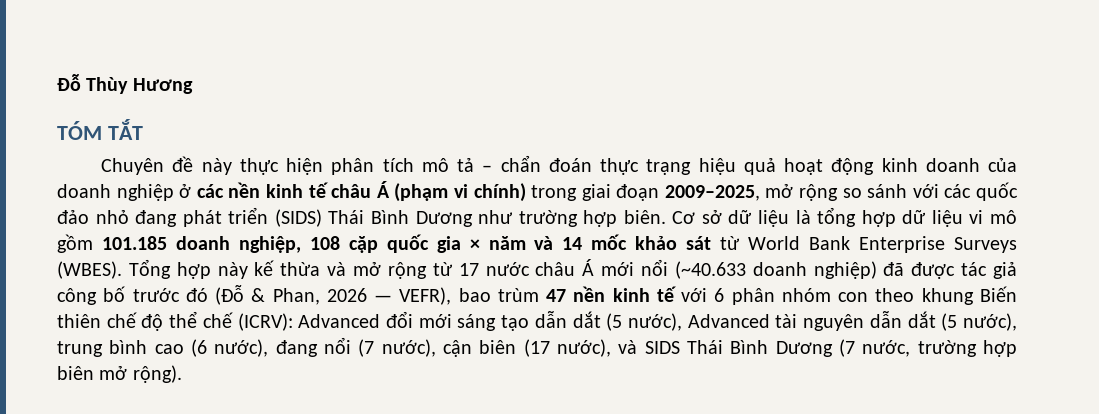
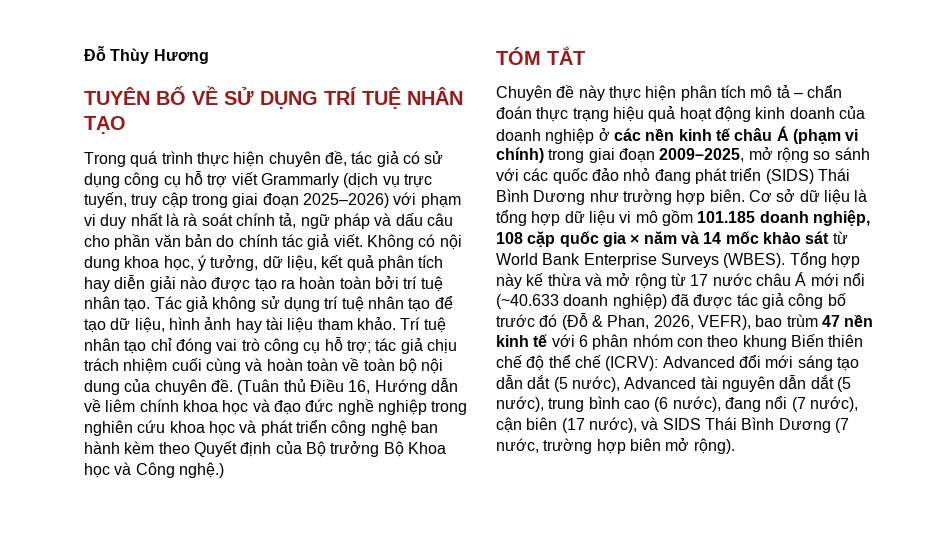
+ TUYÊN BỐ VỀ SỬ DỤNG TRÍ TUỆ NHÂN TẠO
+ Trong quá trình thực hiện chuyên đề, tác giả có sử dụng công cụ hỗ trợ viết Grammarly (dịch vụ trực tuyến, truy cập trong giai đoạn 2025–2026) với phạm vi duy nhất là rà soát chính tả, ngữ pháp và dấu câu cho phần văn bản do chính tác giả viết. Không có nội dung khoa học, ý tưởng, dữ liệu, kết quả phân tích hay diễn giải nào được tạo ra hoàn toàn bởi trí tuệ nhân tạo. Tác giả không sử dụng trí tuệ nhân tạo để tạo dữ liệu, hình ảnh hay tài liệu tham khảo. Trí tuệ nhân tạo chỉ đóng vai trò công cụ hỗ trợ; tác giả chịu trách nhiệm cuối cùng và hoàn toàn về toàn bộ nội dung của chuyên đề. (Tuân thủ Điều 16, Hướng dẫn về liêm chính khoa học và đạo đức nghề nghiệp trong nghiên cứu khoa học và phát triển công nghệ ban hành kèm theo Quyết định của Bộ trưởng Bộ Khoa học và Công nghệ.)
- Tổng hợp này kế thừa và mở rộng từ 17 nước châu Á mới nổi (~40.633 doanh nghiệp) đã được tác giả công bố trước đó (Đỗ & Phan, 2026 — VEFR), bao trùm 47 nền kinh tế với 6 phân nhóm con theo khung Biến thiên chế độ thể chế (ICRV):
+ Tổng hợp này kế thừa và mở rộng từ 17 nước châu Á mới nổi (~40.633 doanh nghiệp) đã được tác giả công bố trước đó (Đỗ & Phan, 2026, VEFR), bao trùm 47 nền kinh tế với 6 phân nhóm con theo khung Biến thiên chế độ thể chế (ICRV):

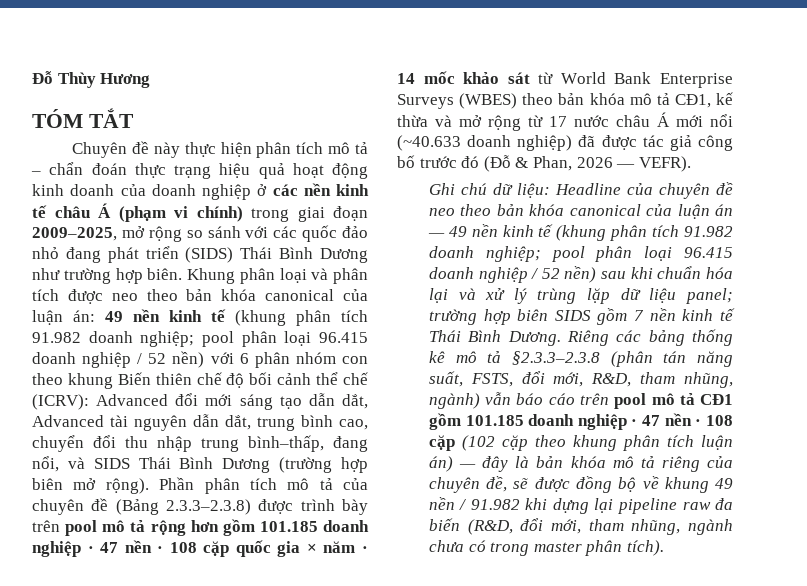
- TUYÊN BỐ VỀ SỬ DỤNG TRÍ TUỆ NHÂN TẠO
- Trong quá trình thực hiện chuyên đề, tác giả có sử dụng công cụ hỗ trợ viết Grammarly (dịch vụ trực tuyến, truy cập trong giai đoạn 2025–2026) với phạm vi duy nhất là rà soát chính tả, ngữ pháp và dấu câu cho phần văn bản do chính tác giả viết. Không có nội dung khoa học, ý tưởng, dữ liệu, kết quả phân tích hay diễn giải nào được tạo ra hoàn toàn bởi trí tuệ nhân tạo. Tác giả không sử dụng trí tuệ nhân tạo để tạo dữ liệu, hình ảnh hay tài liệu tham khảo. Trí tuệ nhân tạo chỉ đóng vai trò công cụ hỗ trợ; tác giả chịu trách nhiệm cuối cùng và hoàn toàn về toàn bộ nội dung của chuyên đề. (Tuân thủ Điều 16, Hướng dẫn về liêm chính khoa học và đạo đức nghề nghiệp trong nghiên cứu khoa học và phát triển công nghệ ban hành kèm theo Quyết định của Bộ trưởng Bộ Khoa học và Công nghệ.)
- Cơ sở dữ liệu là tổng hợp dữ liệu vi mô gồm 101.185 doanh nghiệp, 108 cặp quốc gia × năm và 14 mốc khảo sát từ World Bank Enterprise Surveys (WBES). Tổng hợp này kế thừa và mở rộng từ 17 nước châu Á mới nổi (~40.633 doanh nghiệp) đã được tác giả công bố trước đó (Đỗ & Phan, 2026, VEFR), bao trùm 47 nền kinh tế với 6 phân nhóm con theo khung Biến thiên chế độ thể chế (ICRV): Advanced đổi mới sáng tạo dẫn dắt (5 nước), Advanced tài nguyên dẫn dắt (5 nước), trung bình cao (6 nước), đang nổi (7 nước), cận biên (17 nước), và SIDS Thái Bình Dương (7 nước, trường hợp biên mở rộng).
+ Khung phân loại và phân tích được neo theo bản khóa canonical của luận án: 49 nền kinh tế (khung phân tích 91.982 doanh nghiệp; pool phân loại 96.415 doanh nghiệp / 52 nền) với 6 phân nhóm con theo khung Biến thiên chế độ bối cảnh thể chế (ICRV): Advanced đổi mới sáng tạo dẫn dắt, Advanced tài nguyên dẫn dắt, trung bình cao, chuyển đổi thu nhập trung bình–thấp, đang nổi, và SIDS Thái Bình Dương (trường hợp biên mở rộng). Phần phân tích mô tả của chuyên đề (Bảng 2.3.3–2.3.8) được trình bày trên pool mô tả rộng hơn gồm 101.185 doanh nghiệp · 47 nền · 108 cặp quốc gia × năm · 14 mốc khảo sát từ World Bank Enterprise Surveys (WBES) theo bản khóa mô tả CĐ1, kế thừa và mở rộng từ 17 nước châu Á mới nổi (~40.633 doanh nghiệp) đã được tác giả công bố trước đó (Đỗ & Phan, 2026 — VEFR).
+ Ghi chú dữ liệu: Headline của chuyên đề neo theo bản khóa canonical của luận án — 49 nền kinh tế (khung phân tích 91.982 doanh nghiệp; pool phân loại 96.415 doanh nghiệp / 52 nền) sau khi chuẩn hóa lại và xử lý trùng lặp dữ liệu panel; trường hợp biên SIDS gồm 7 nền kinh tế Thái Bình Dương. Riêng các bảng thống kê mô tả §2.3.3–2.3.8 (phân tán năng suất, FSTS, đổi mới, R&D, tham nhũng, ngành) vẫn báo cáo trên pool mô tả CĐ1 gồm 101.185 doanh nghiệp · 47 nền · 108 cặp (102 cặp theo khung phân tích luận án) — đây là bản khóa mô tả riêng của chuyên đề, sẽ được đồng bộ về khung 49 nền / 91.982 khi dựng lại pipeline raw đa biến (R&D, đổi mới, tham nhũng, ngành chưa có trong master phân tích).

